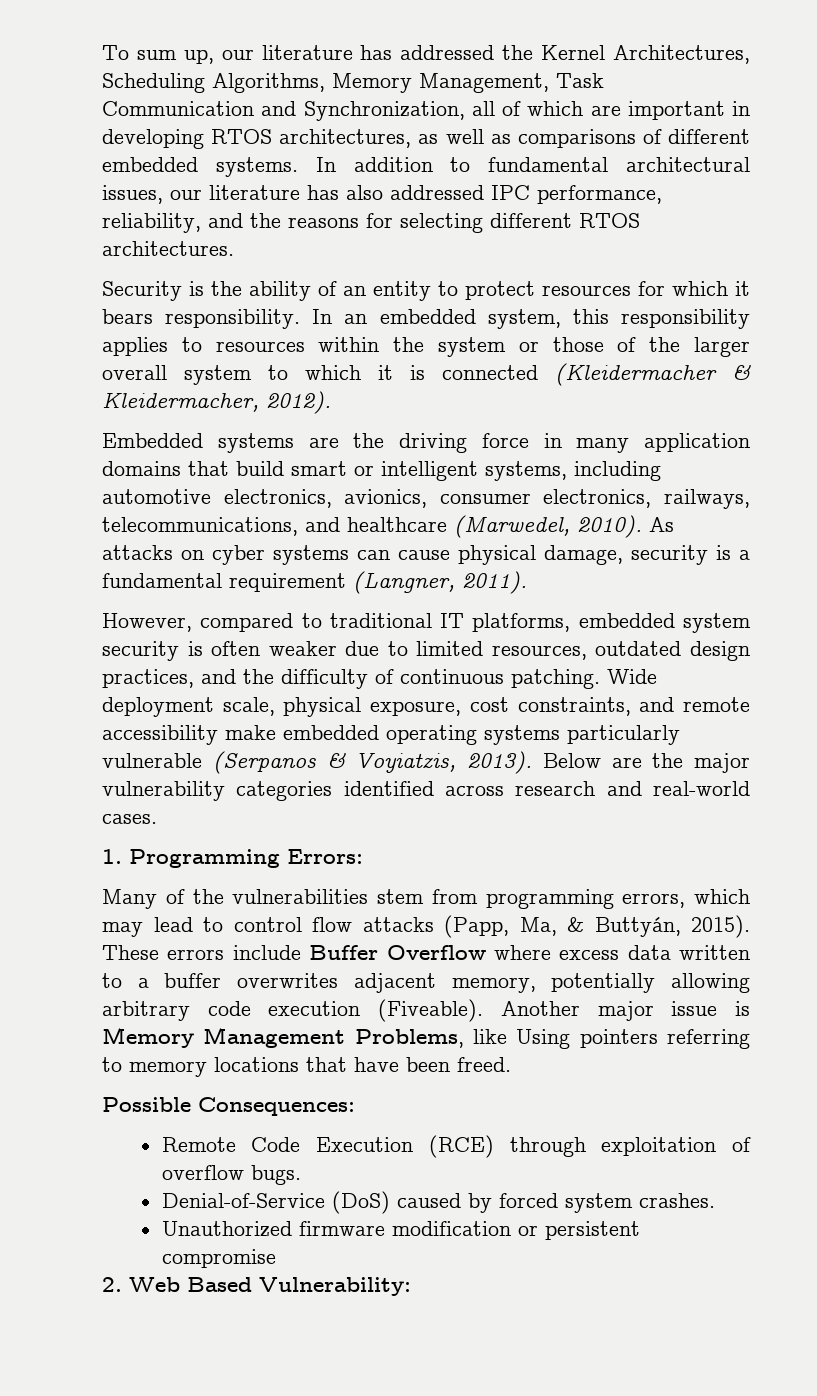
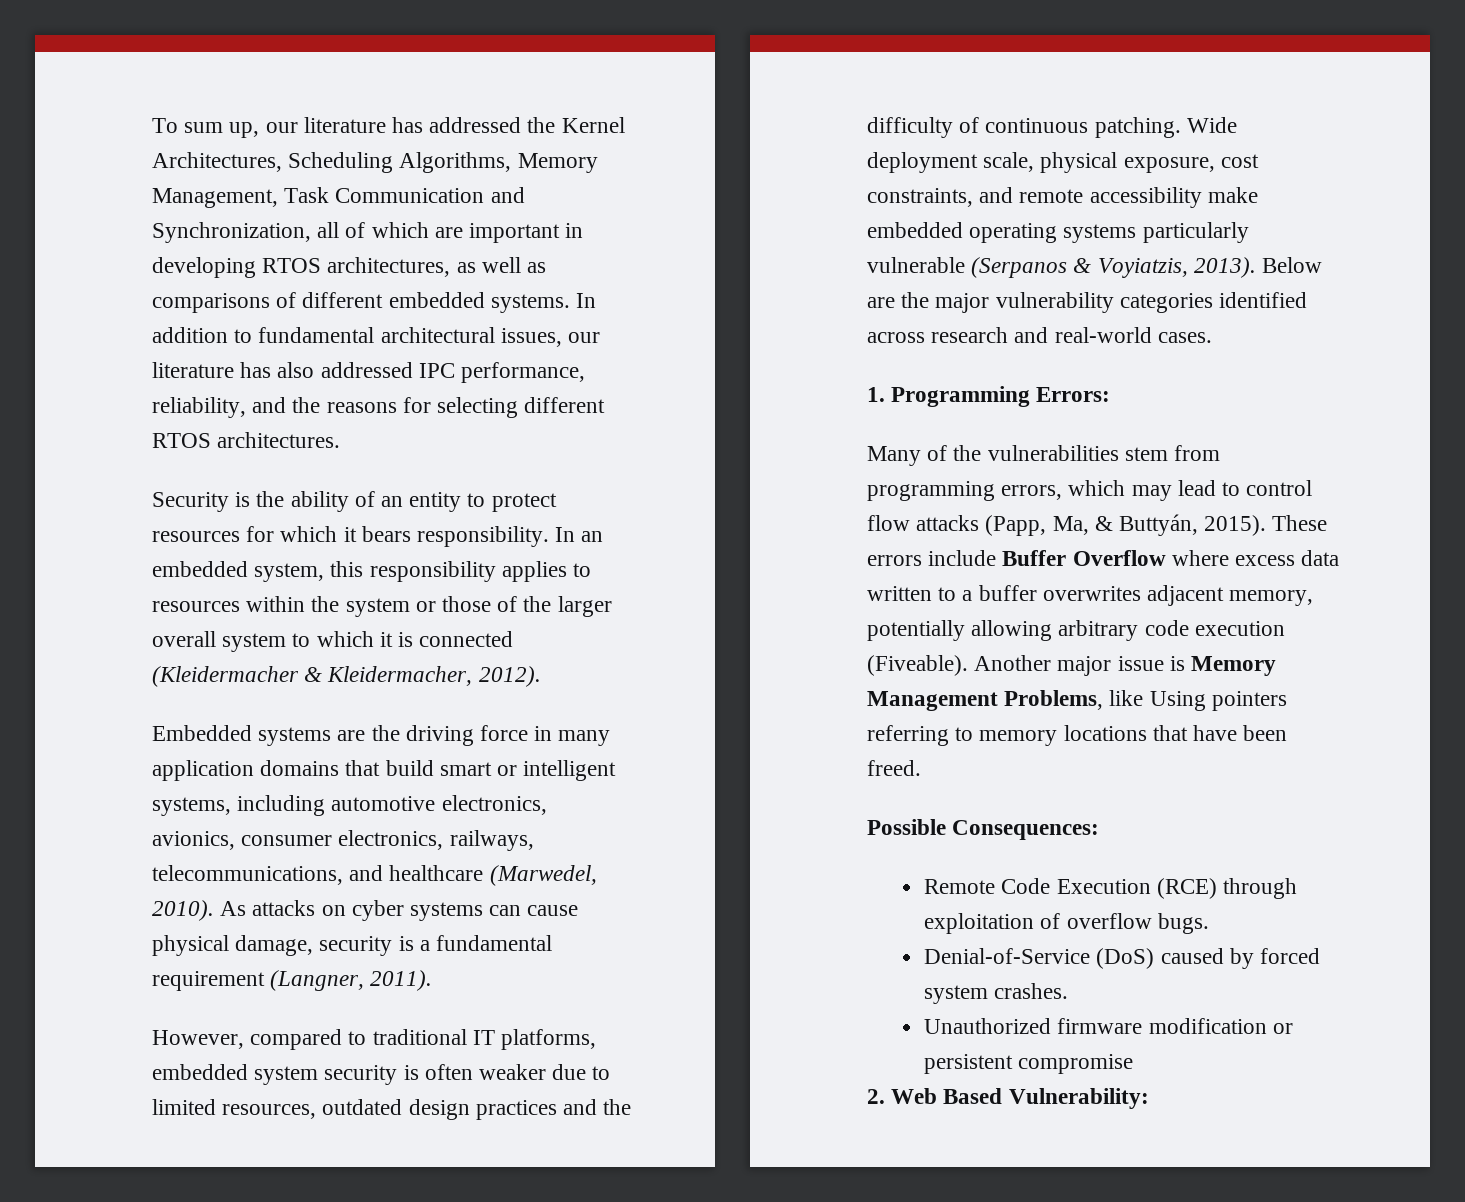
- However, compared to traditional IT platforms, embedded system security is often weaker due to limited resources, outdated design practices, and the difficulty of continuous patching.
+ However, compared to traditional IT platforms, embedded system security is often weaker due to limited resources, outdated design practices and the difficulty of continuous patching.

